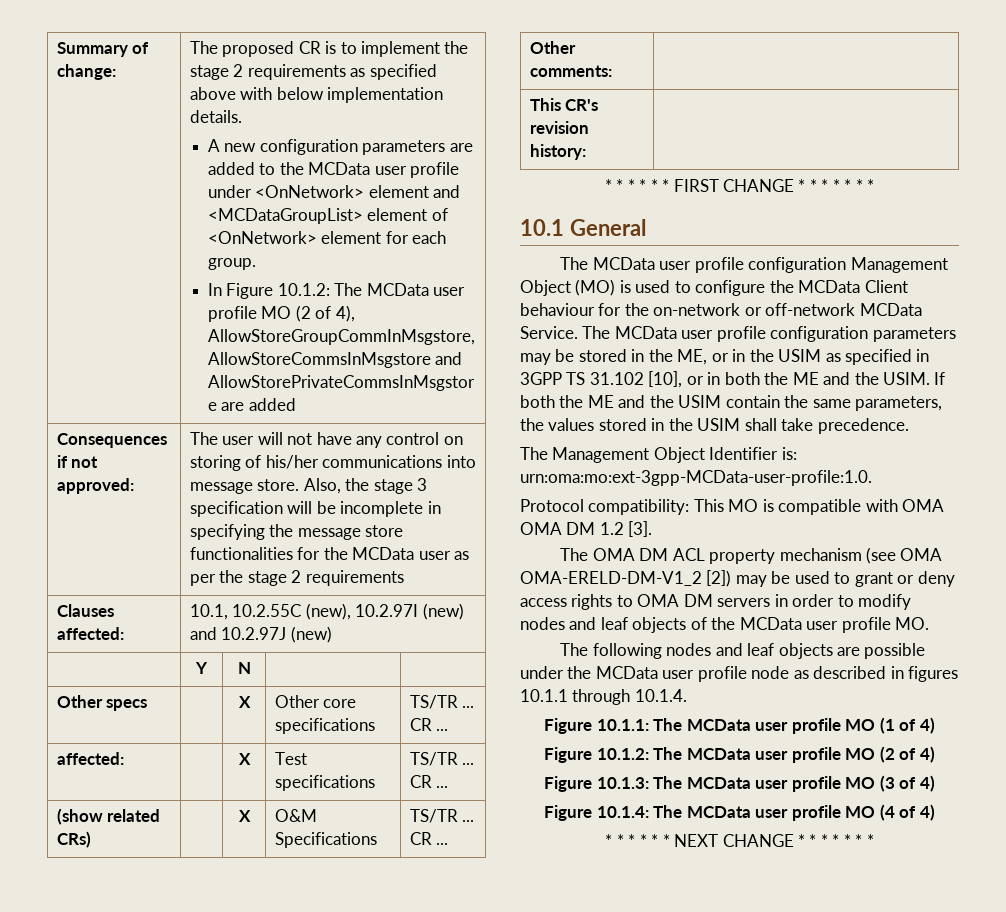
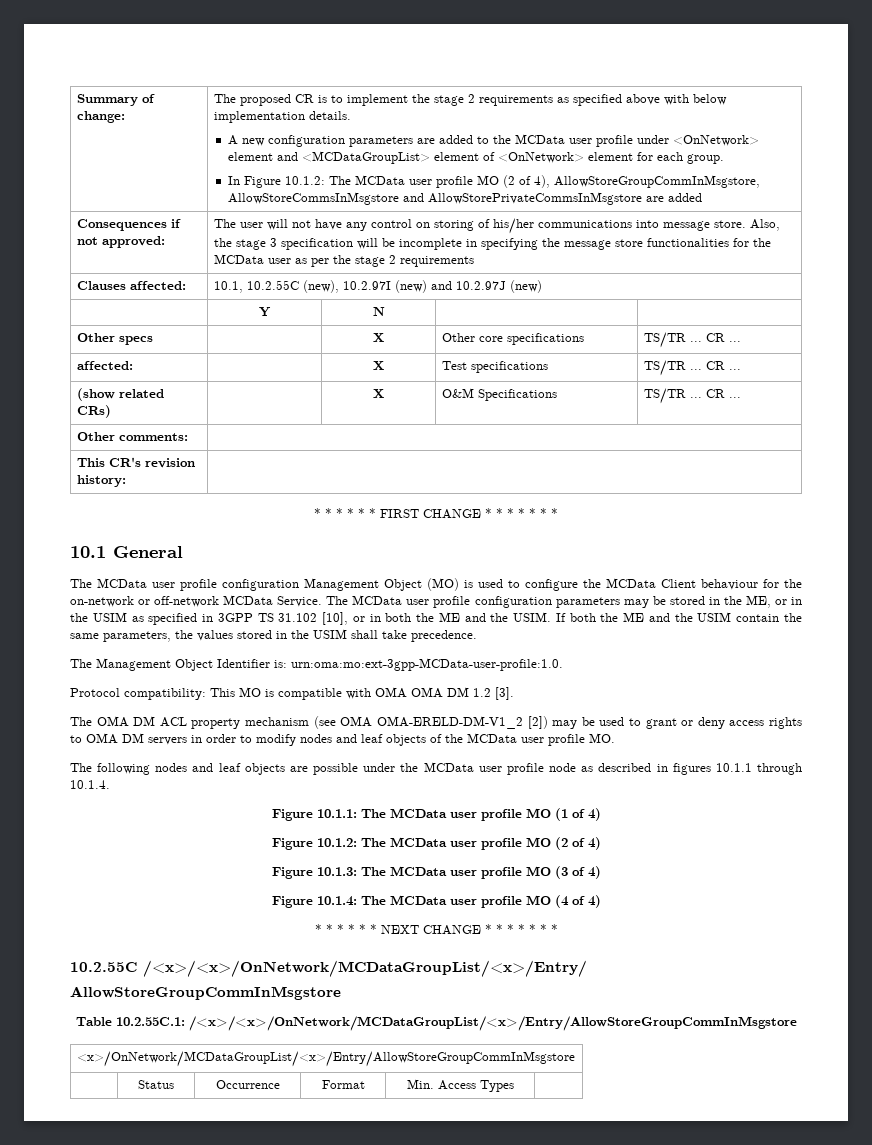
+ 10.2.55C /<x>/<x>/OnNetwork/MCDataGroupList/<x>/Entry/
+ AllowStoreGroupCommInMsgstore
+ Table 10.2.55C.1: /<x>/<x>/OnNetwork/MCDataGroupList/<x>/Entry/AllowStoreGroupCommInMsgstore
+ <x>/OnNetwork/MCDataGroupList/<x>/Entry/AllowStoreGroupCommInMsgstore
+ | Status | Occurrence | Format | Min. Access Types |

